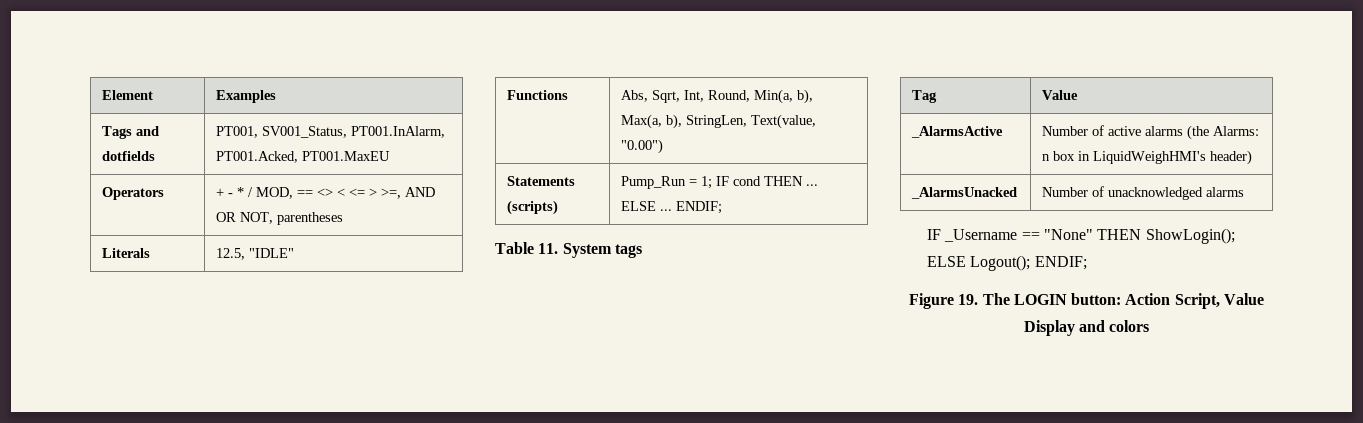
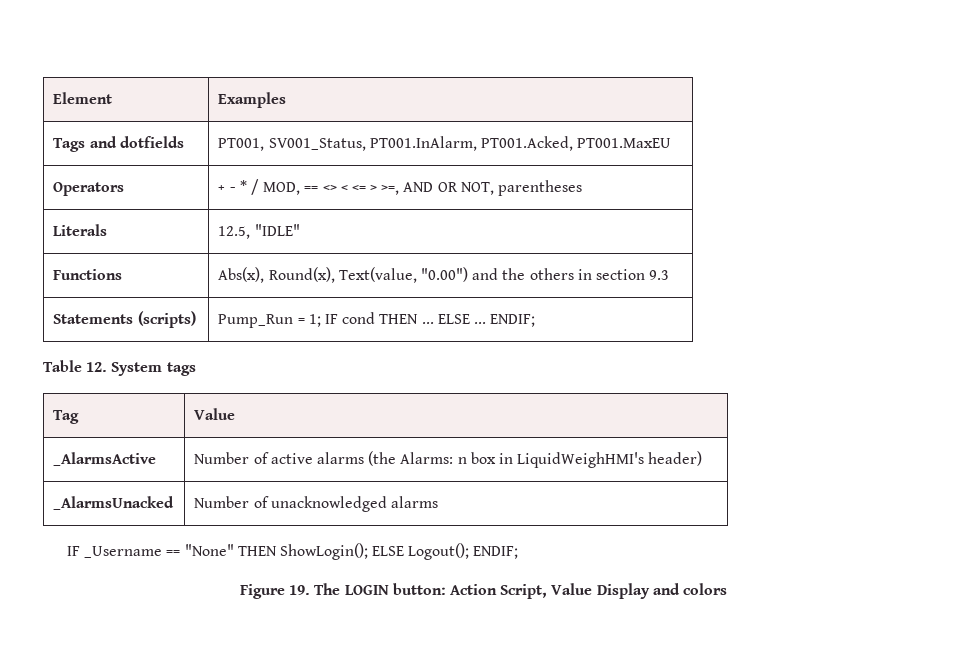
- Functions | Abs, Sqrt, Int, Round, Min(a, b), Max(a, b), StringLen, Text(value, "0.00")
+ Functions | Abs(x), Round(x), Text(value, "0.00") and the others in section 9.3
- Table 11. System tags
+ Table 12. System tags

